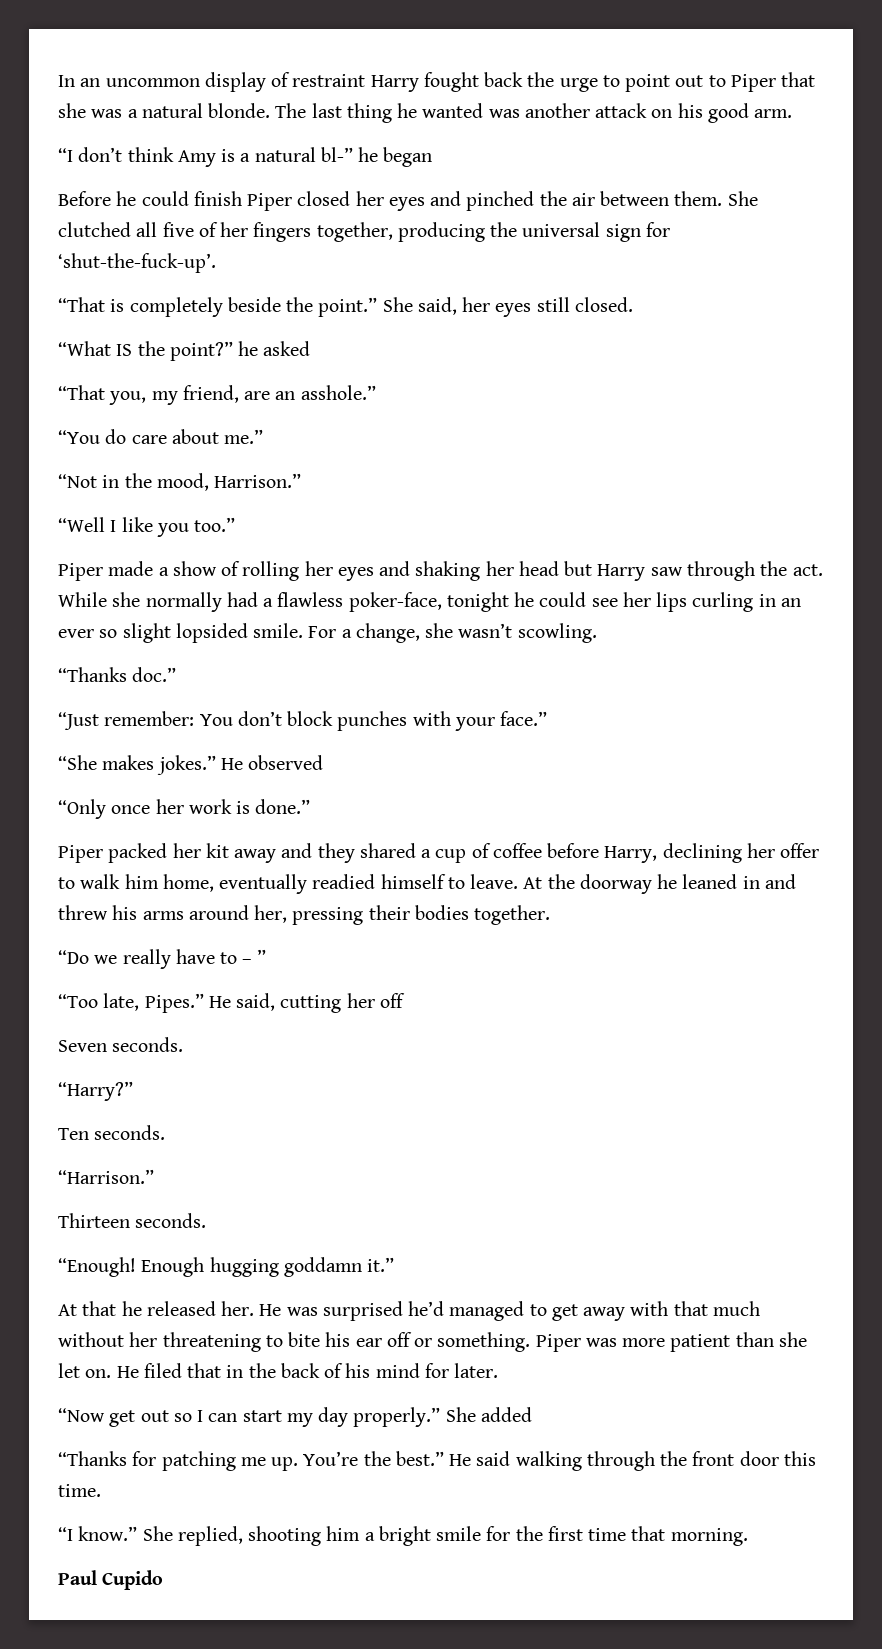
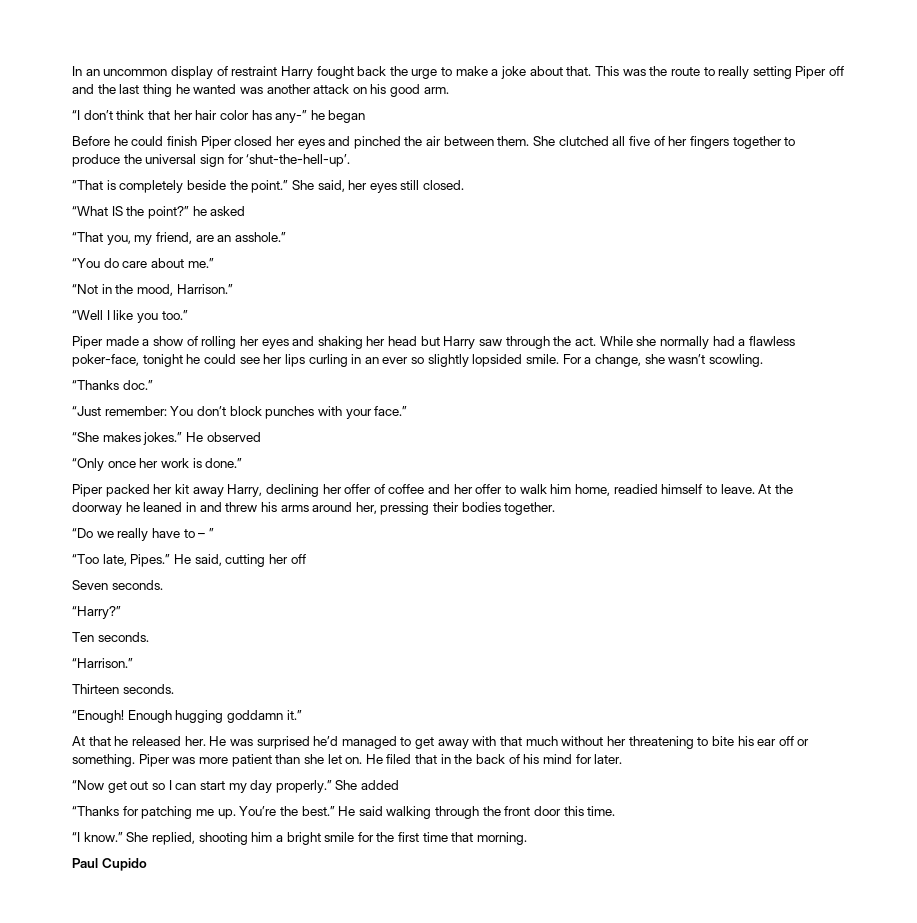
- In an uncommon display of restraint Harry fought back the urge to point out to Piper that she was a natural blonde. The last thing he wanted was another attack on his good arm.
+ In an uncommon display of restraint Harry fought back the urge to make a joke about that. This was the route to really setting Piper off and the last thing he wanted was another attack on his good arm.
- “I don’t think Amy is a natural bl-” he began
+ “I don’t think that her hair color has any-” he began
- She clutched all five of her fingers together, producing the universal sign for ‘shut-the-fuck-up’.
+ She clutched all five of her fingers together to produce the universal sign for ‘shut-the-hell-up’.
- While she normally had a flawless poker-face, tonight he could see her lips curling in an ever so slight lopsided smile.
+ While she normally had a flawless poker-face, tonight he could see her lips curling in an ever so slightly lopsided smile.
- Piper packed her kit away and they shared a cup of coffee before Harry, declining her offer to walk him home, eventually readied himself to leave.
+ Piper packed her kit away Harry, declining her offer of coffee and her offer to walk him home, readied himself to leave.

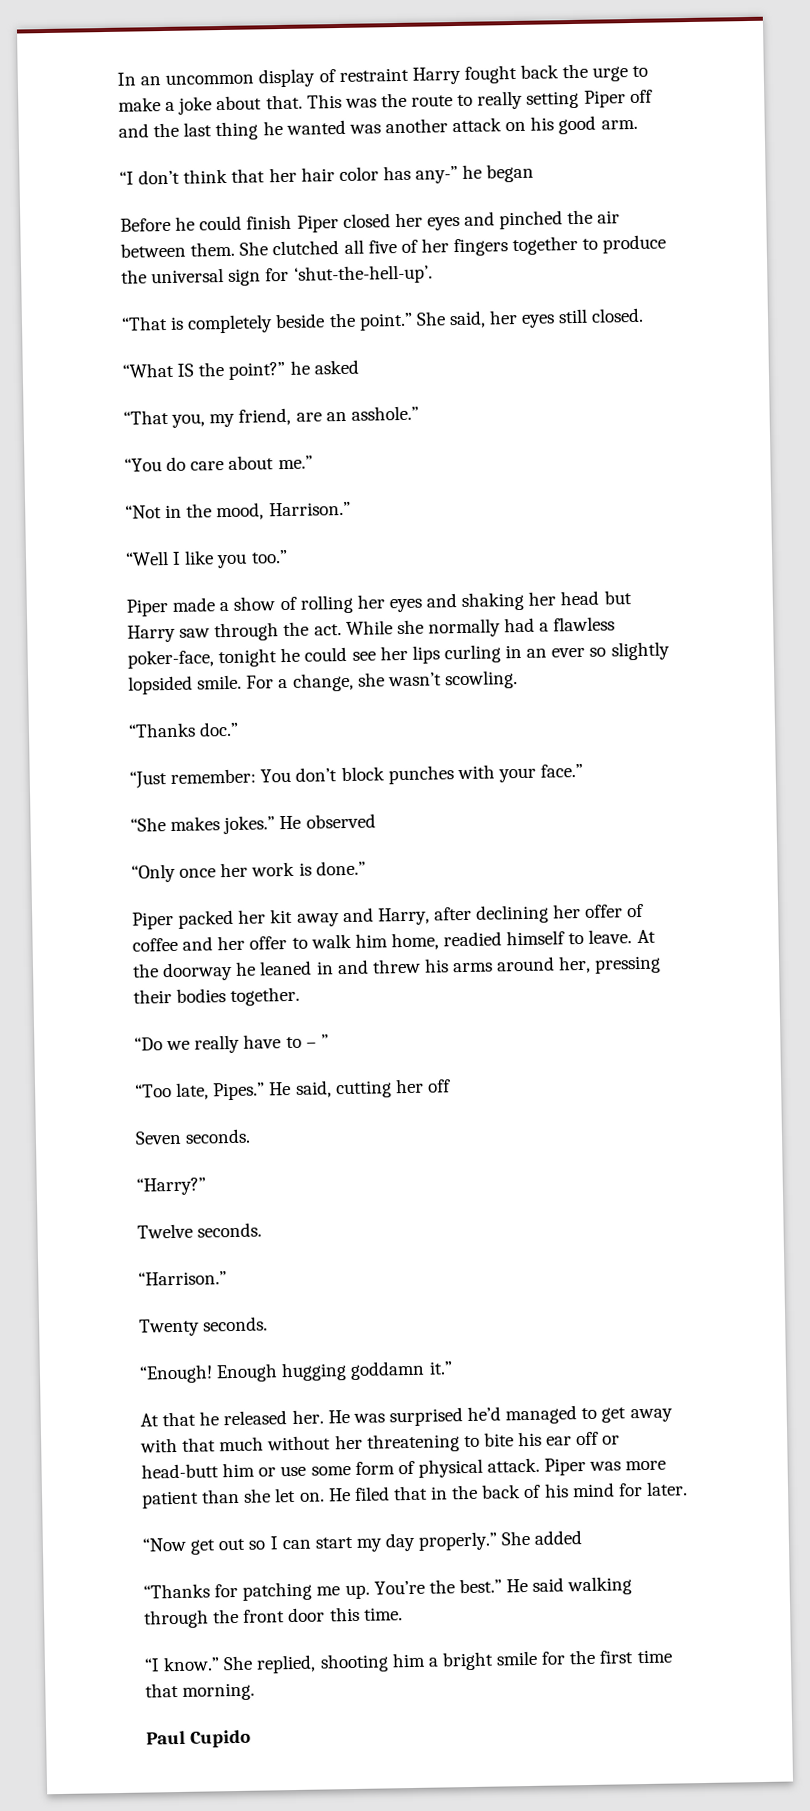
- Piper packed her kit away Harry, declining her offer of coffee and her offer to walk him home, readied himself to leave.
+ Piper packed her kit away and Harry, after declining her offer of coffee and her offer to walk him home, readied himself to leave.
- Ten seconds.
+ Twelve seconds.
- Thirteen seconds.
+ Twenty seconds.
- He was surprised he’d managed to get away with that much without her threatening to bite his ear off or something.
+ He was surprised he’d managed to get away with that much without her threatening to bite his ear off or head-butt him or use some form of physical attack.

